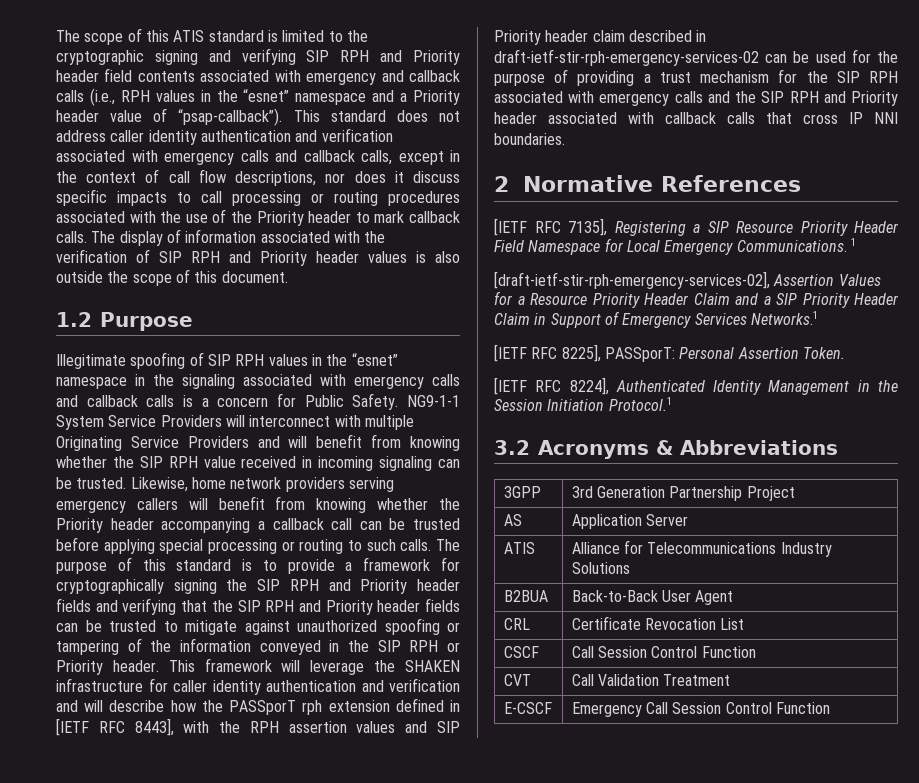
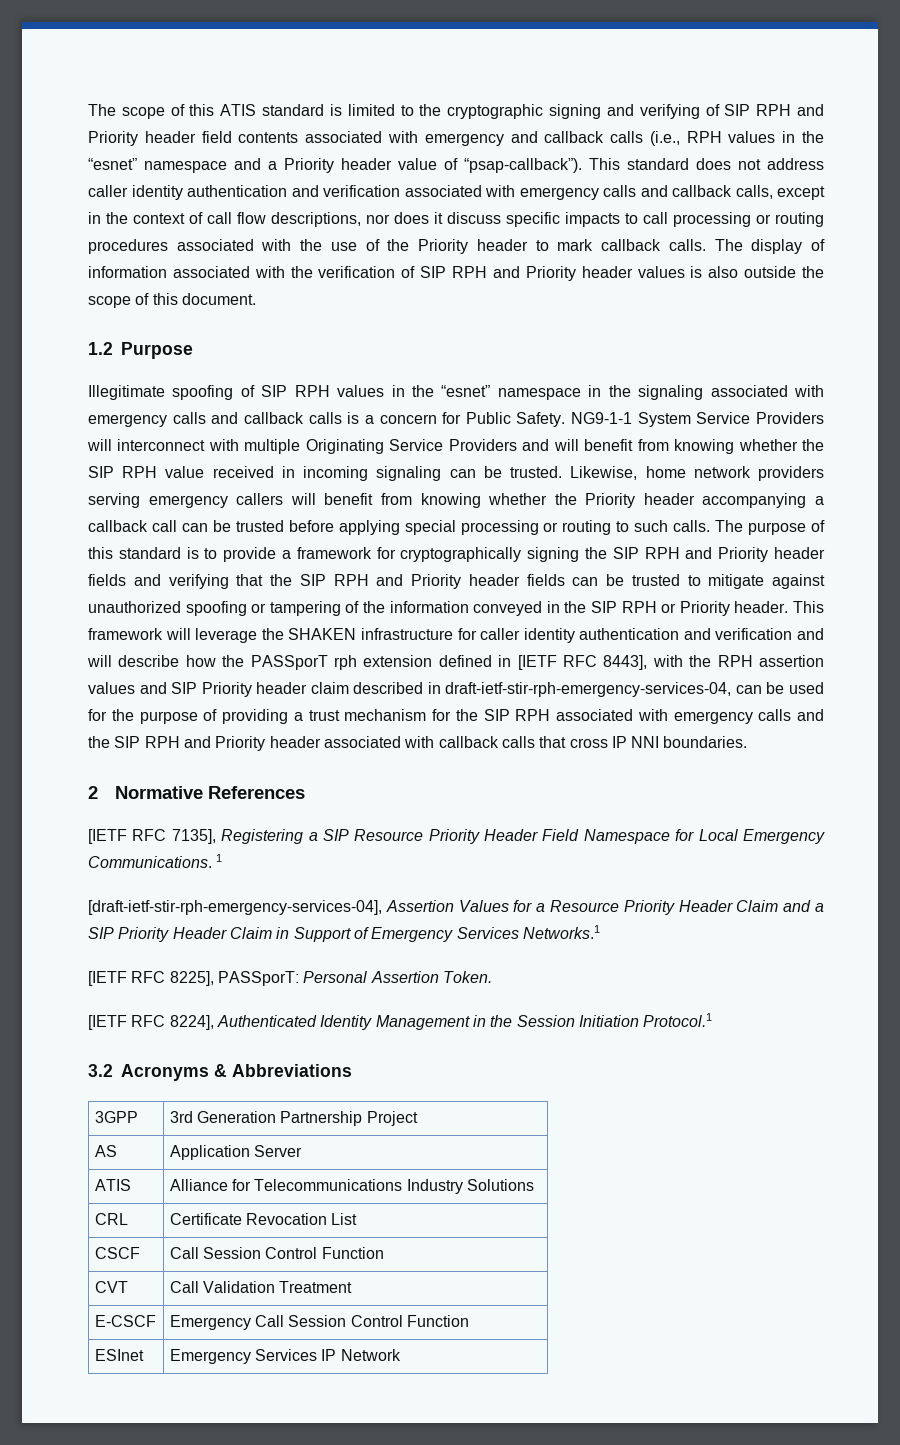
- The scope of this ATIS standard is limited to the cryptographic signing and verifying SIP RPH and Priority header field contents associated with emergency and callback calls (i.e., RPH values in the “esnet” namespace and a Priority header value of “psap-callback”).
+ The scope of this ATIS standard is limited to the cryptographic signing and verifying of SIP RPH and Priority header field contents associated with emergency and callback calls (i.e., RPH values in the “esnet” namespace and a Priority header value of “psap-callback”).
- This framework will leverage the SHAKEN infrastructure for caller identity authentication and verification and will describe how the PASSporT rph extension defined in [IETF RFC 8443], with the RPH assertion values and SIP Priority header claim described in draft-ietf-stir-rph-emergency-services-02 can be used for the purpose of providing a trust mechanism for the SIP RPH associated with emergency calls and the SIP RPH and Priority header associated with callback calls that cross IP NNI boundaries.
+ This framework will leverage the SHAKEN infrastructure for caller identity authentication and verification and will describe how the PASSporT rph extension defined in [IETF RFC 8443], with the RPH assertion values and SIP Priority header claim described in draft-ietf-stir-rph-emergency-services-04, can be used for the purpose of providing a trust mechanism for the SIP RPH associated with emergency calls and the SIP RPH and Priority header associated with callback calls that cross IP NNI boundaries.
- [draft-ietf-stir-rph-emergency-services-02], Assertion Values for a Resource Priority Header Claim and a SIP Priority Header Claim in Support of Emergency Services Networks.1
+ [draft-ietf-stir-rph-emergency-services-04], Assertion Values for a Resource Priority Header Claim and a SIP Priority Header Claim in Support of Emergency Services Networks.1
- B2BUA | Back-to-Back User Agent
+ ESInet | Emergency Services IP Network

